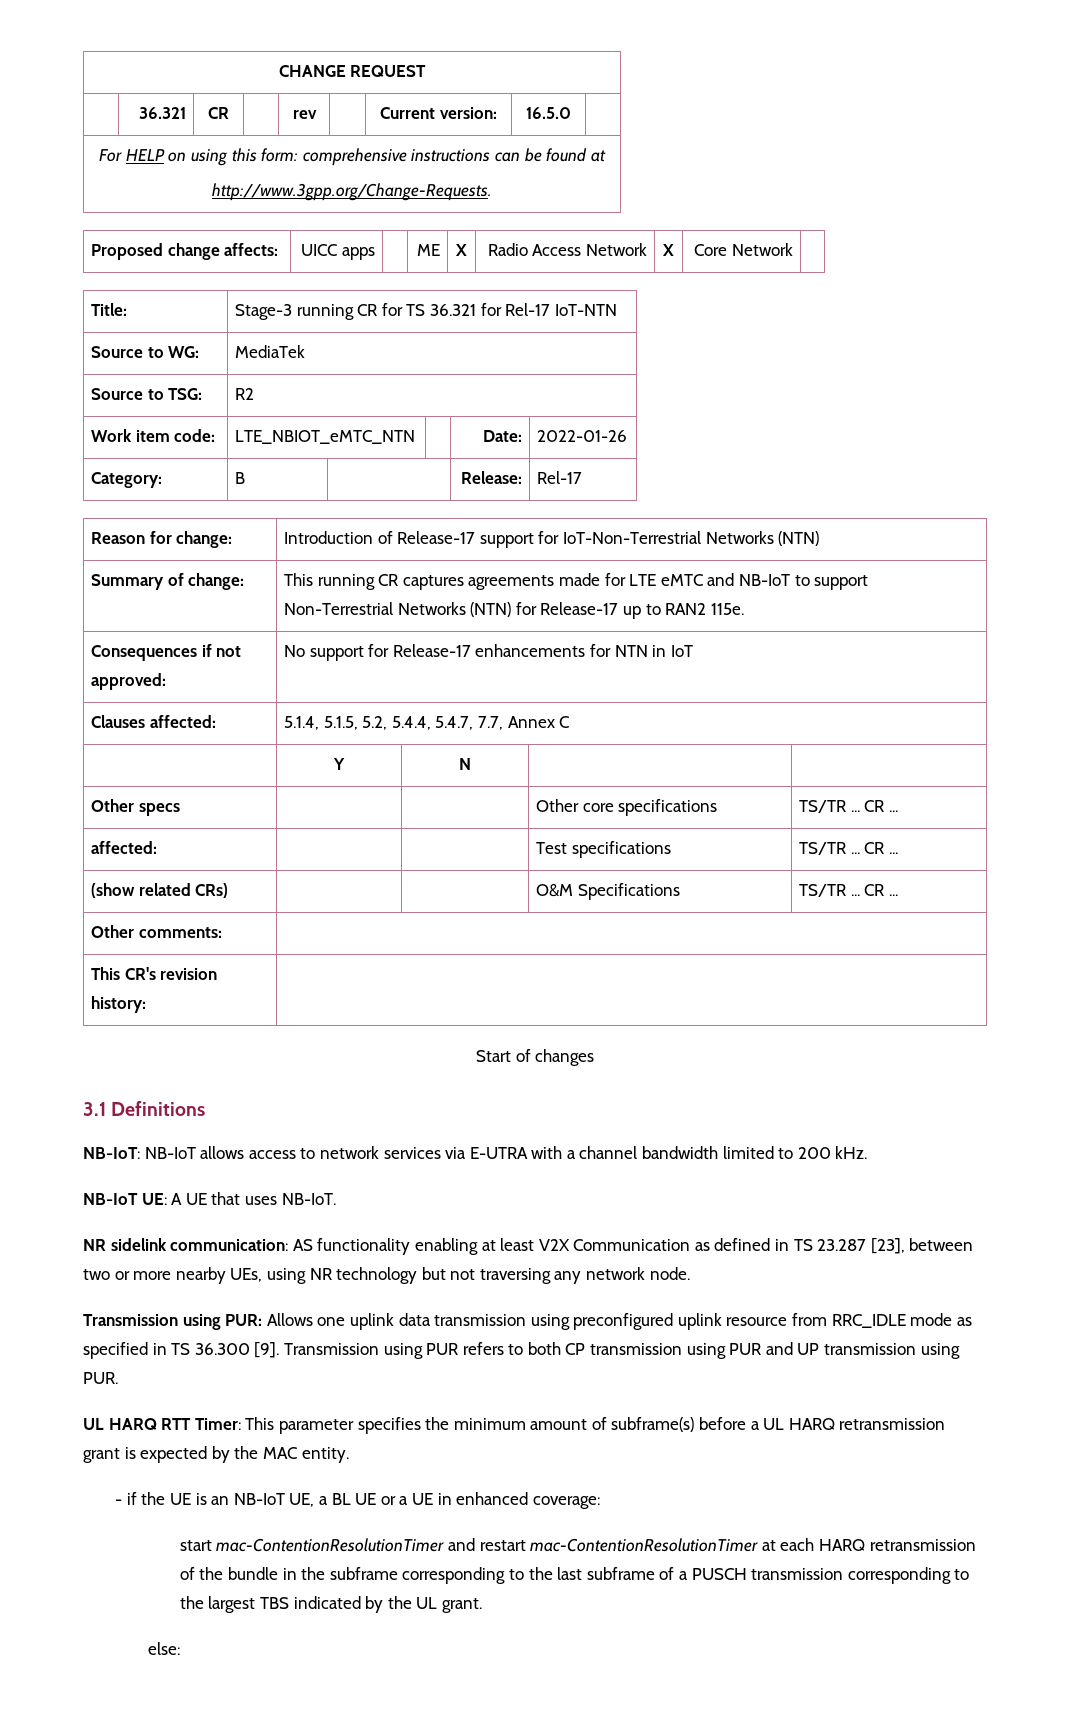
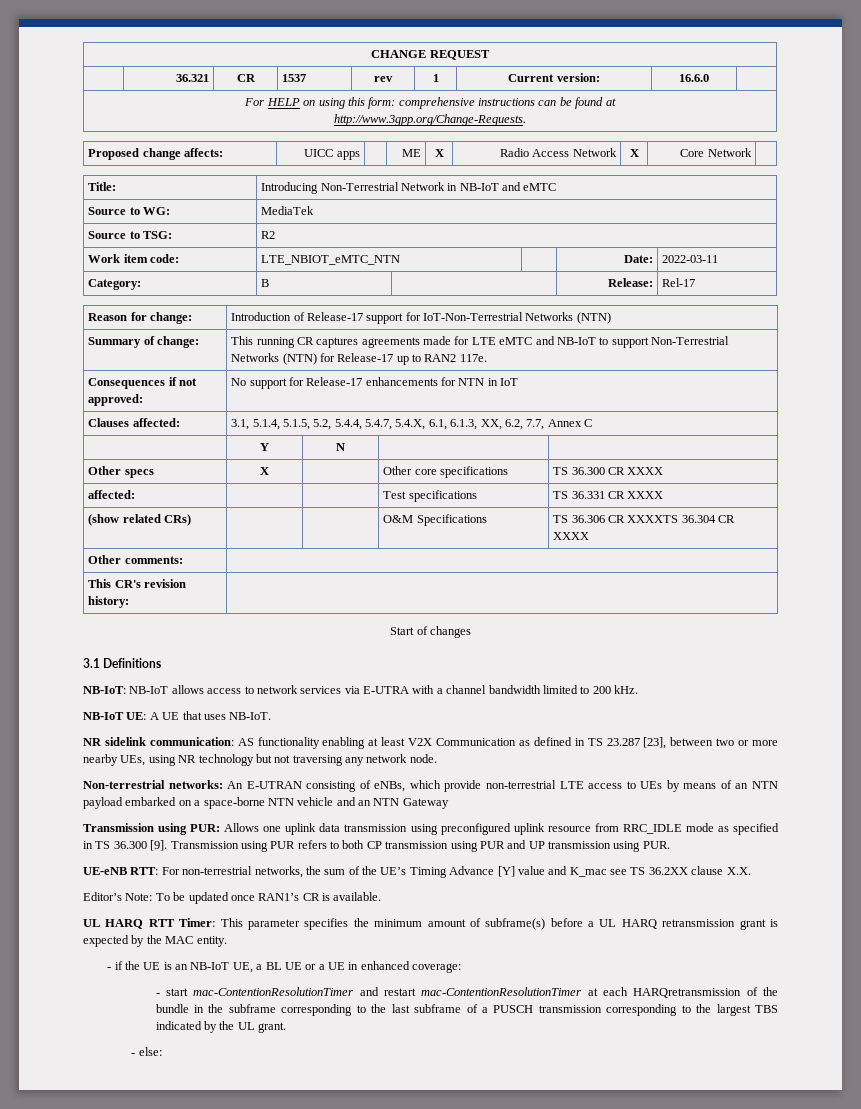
- | 36.321 | CR | | rev | | Current version: | 16.5.0 |
+ | 36.321 | CR | 1537 | rev | 1 | Current version: | 16.6.0 |
- Title: | Stage-3 running CR for TS 36.321 for Rel-17 IoT-NTN
+ Title: | Introducing Non-Terrestrial Network in NB-IoT and eMTC
- Work item code: | LTE_NBIOT_eMTC_NTN | | Date: | 2022-01-26
+ Work item code: | LTE_NBIOT_eMTC_NTN | | Date: | 2022-03-11
- Summary of change: | This running CR captures agreements made for LTE eMTC and NB-IoT to support Non-Terrestrial Networks (NTN) for Release-17 up to RAN2 115e.
+ Summary of change: | This running CR captures agreements made for LTE eMTC and NB-IoT to support Non-Terrestrial Networks (NTN) for Release-17 up to RAN2 117e.
- Clauses affected: | 5.1.4, 5.1.5, 5.2, 5.4.4, 5.4.7, 7.7, Annex C
+ Clauses affected: | 3.1, 5.1.4, 5.1.5, 5.2, 5.4.4, 5.4.7, 5.4.X, 6.1, 6.1.3, XX, 6.2, 7.7, Annex C
- Other specs | | | Other core specifications | TS/TR ... CR ...
+ Other specs | X | | Other core specifications | TS 36.300 CR XXXX
- affected: | | | Test specifications | TS/TR ... CR ...
+ affected: | | | Test specifications | TS 36.331 CR XXXX
- (show related CRs) | | | O&M Specifications | TS/TR ... CR ...
+ (show related CRs) | | | O&M Specifications | TS 36.306 CR XXXXTS 36.304 CR XXXX
+ Non-terrestrial networks: An E-UTRAN consisting of eNBs, which provide non-terrestrial LTE access to UEs by means of an NTN payload embarked on a space-borne NTN vehicle and an NTN Gateway
+ UE-eNB RTT: For non-terrestrial networks, the sum of the UE’s Timing Advance [Y] value and K_mac see TS 36.2XX clause X.X.
+ Editor’s Note: To be updated once RAN1’s CR is available.
- start mac-ContentionResolutionTimer and restart mac-ContentionResolutionTimer at each HARQ retransmission of the bundle in the subframe corresponding to the last subframe of a PUSCH transmission corresponding to the largest TBS indicated by the UL grant.
+ - start mac-ContentionResolutionTimer and restart mac-ContentionResolutionTimer at each HARQretransmission of the bundle in the subframe corresponding to the last subframe of a PUSCH transmission corresponding to the largest TBS indicated by the UL grant.
- else:
+ - else:

